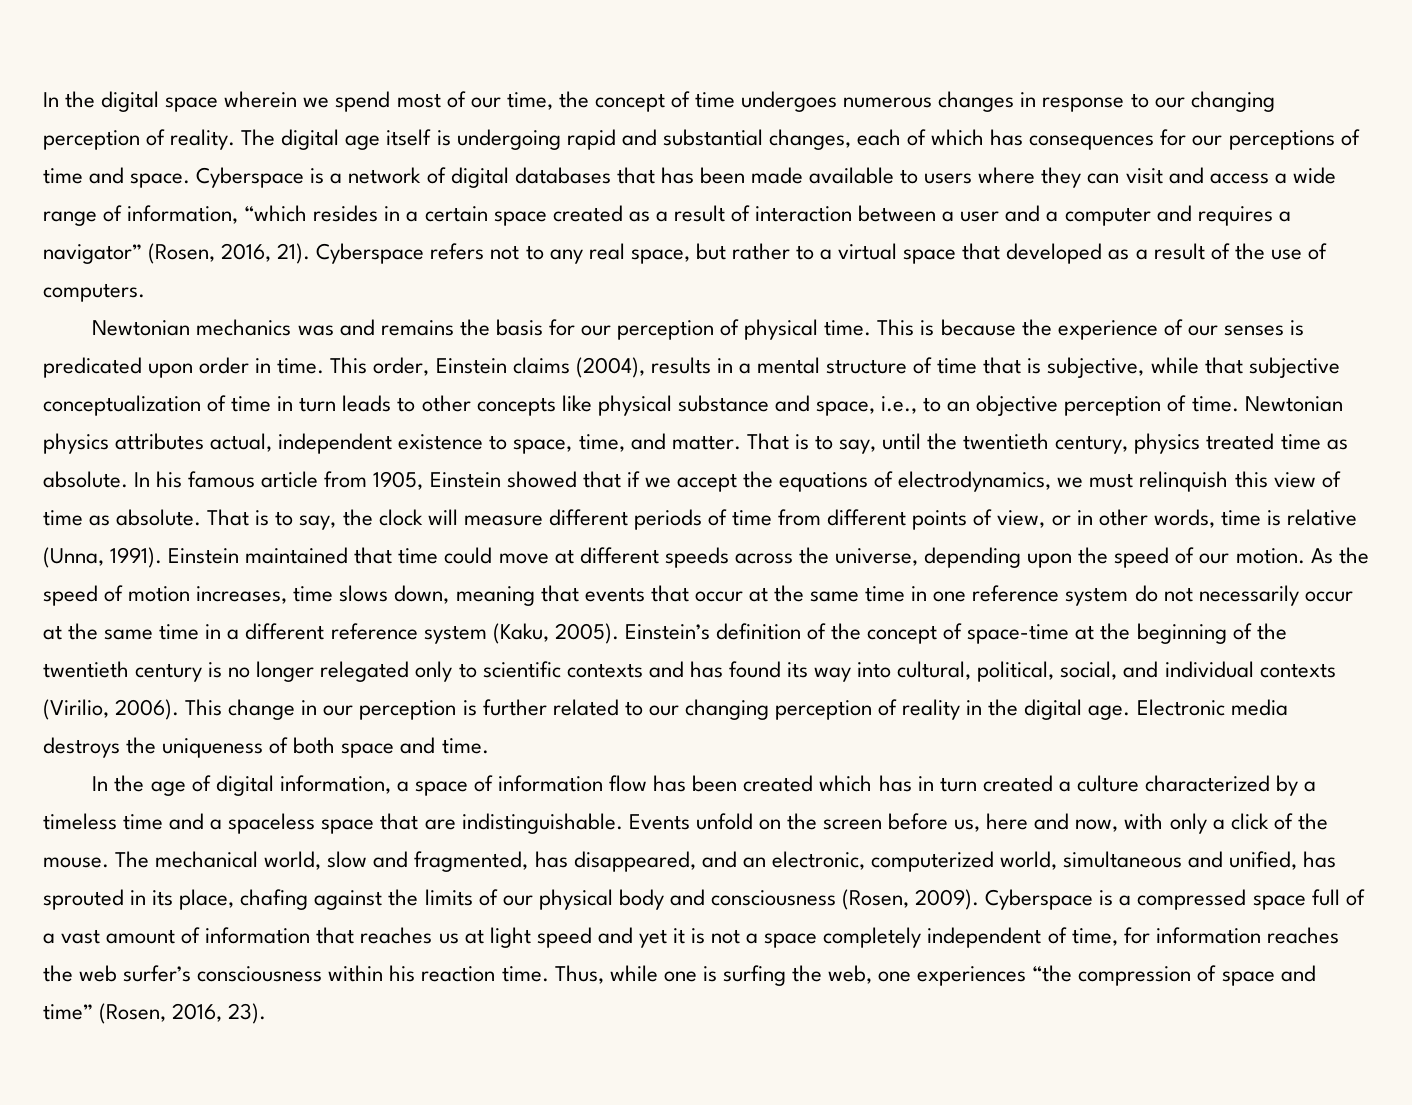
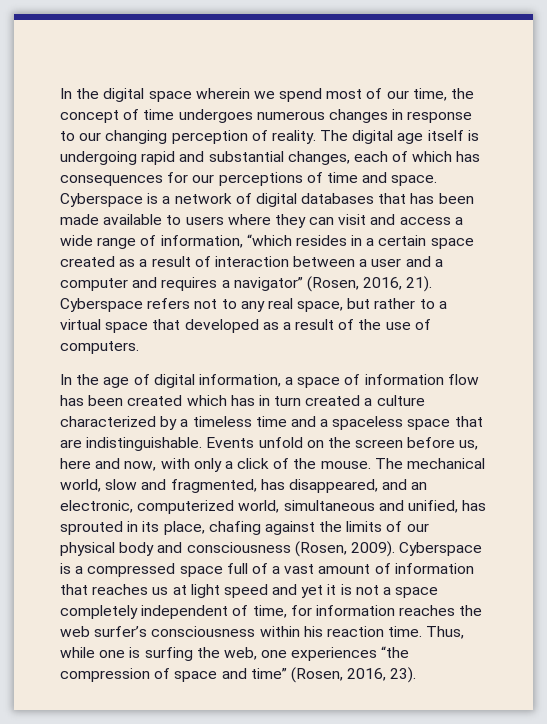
- Newtonian mechanics was and remains the basis for our perception of physical time. This is because the experience of our senses is predicated upon order in time. This order, Einstein claims (2004), results in a mental structure of time that is subjective, while that subjective conceptualization of time in turn leads to other concepts like physical substance and space, i.e., to an objective perception of time. Newtonian physics attributes actual, independent existence to space, time, and matter. That is to say, until the twentieth century, physics treated time as absolute. In his famous article from 1905, Einstein showed that if we accept the equations of electrodynamics, we must relinquish this view of time as absolute. That is to say, the clock will measure different periods of time from different points of view, or in other words, time is relative (Unna, 1991). Einstein maintained that time could move at different speeds across the universe, depending upon the speed of our motion. As the speed of motion increases, time slows down, meaning that events that occur at the same time in one reference system do not necessarily occur at the same time in a different reference system (Kaku, 2005). Einstein’s definition of the concept of space-time at the beginning of the twentieth century is no longer relegated only to scientific contexts and has found its way into cultural, political, social, and individual contexts (Virilio, 2006). This change in our perception is further related to our changing perception of reality in the digital age. Electronic media destroys the uniqueness of both space and time.

